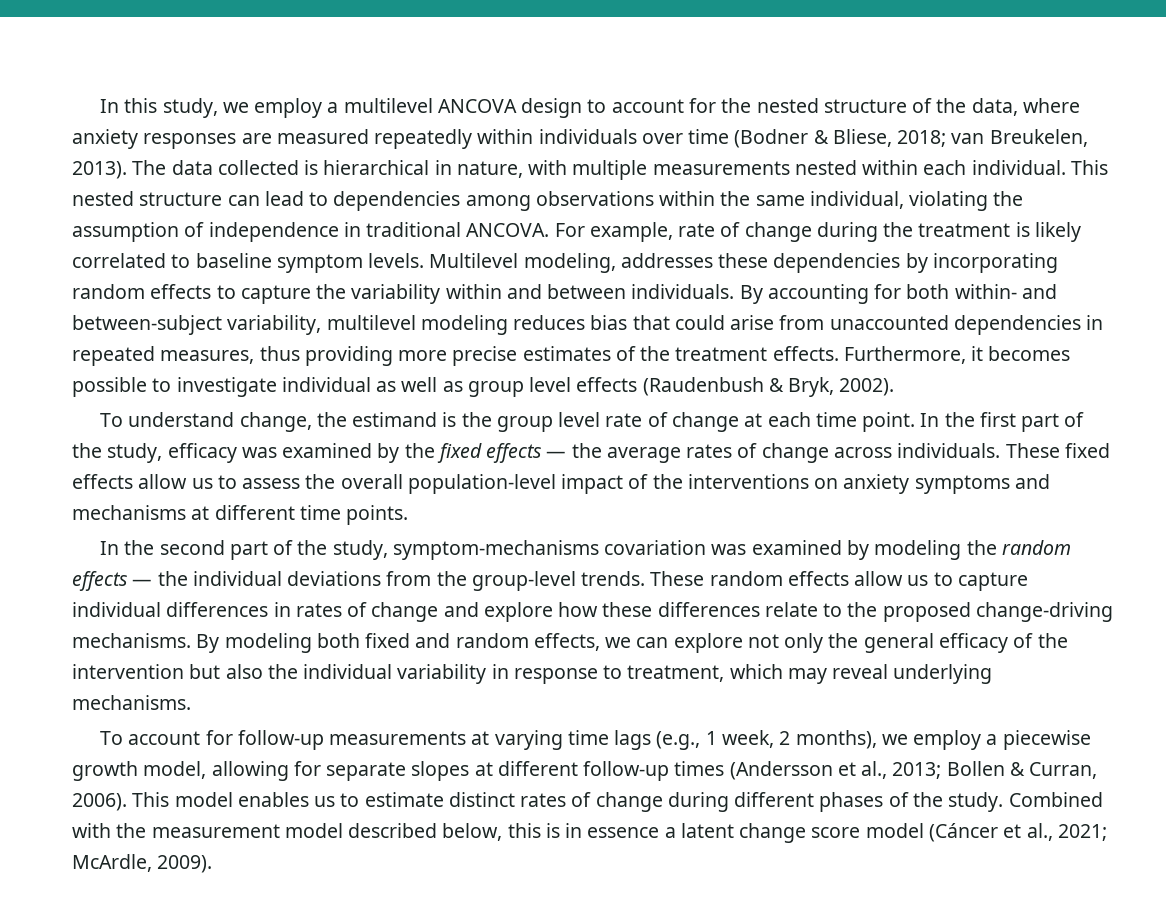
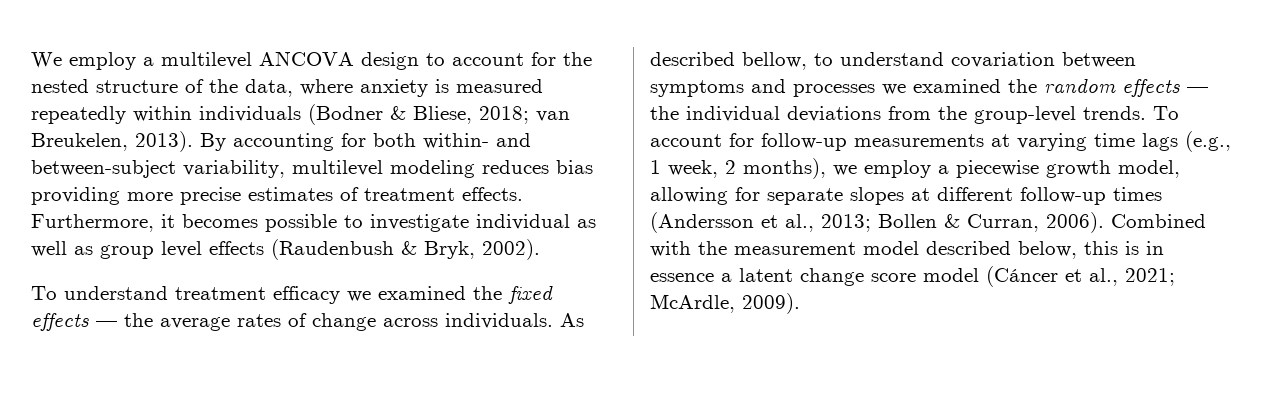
- In this study, we employ a multilevel ANCOVA design to account for the nested structure of the data, where anxiety responses are measured repeatedly within individuals over time (Bodner & Bliese, 2018; van Breukelen, 2013).
+ We employ a multilevel ANCOVA design to account for the nested structure of the data, where anxiety is measured repeatedly within individuals (Bodner & Bliese, 2018; van Breukelen, 2013).
- The data collected is hierarchical in nature, with multiple measurements nested within each individual. This nested structure can lead to dependencies among observations within the same individual, violating the assumption of independence in traditional ANCOVA. For example, rate of change during the treatment is likely correlated to baseline symptom levels. Multilevel modeling, addresses these dependencies by incorporating random effects to capture the variability within and between individuals.
- By accounting for both within- and between-subject variability, multilevel modeling reduces bias that could arise from unaccounted dependencies in repeated measures, thus providing more precise estimates of the treatment effects.
+ By accounting for both within- and between-subject variability, multilevel modeling reduces bias providing more precise estimates of treatment effects.
- To understand change, the estimand is the group level rate of change at each time point. In the first part of the study, efficacy was examined by the fixed effects — the average rates of change across individuals.
+ To understand treatment efficacy we examined the fixed effects — the average rates of change across individuals.
- These fixed effects allow us to assess the overall population-level impact of the interventions on anxiety symptoms and mechanisms at different time points.
- In the second part of the study, symptom-mechanisms covariation was examined by modeling the random effects — the individual deviations from the group-level trends. These random effects allow us to capture individual differences in rates of change and explore how these differences relate to the proposed change-driving mechanisms. By modeling both fixed and random effects, we can explore not only the general efficacy of the intervention but also the individual variability in response to treatment, which may reveal underlying mechanisms.
- To account for follow-up measurements at varying time lags (e.g., 1 week, 2 months), we employ a piecewise growth model, allowing for separate slopes at different follow-up times (Andersson et al., 2013; Bollen & Curran, 2006).
+ As described bellow, to understand covariation between symptoms and processes we examined the random effects — the individual deviations from the group-level trends. To account for follow-up measurements at varying time lags (e.g., 1 week, 2 months), we employ a piecewise growth model, allowing for separate slopes at different follow-up times (Andersson et al., 2013; Bollen & Curran, 2006).
- This model enables us to estimate distinct rates of change during different phases of the study.

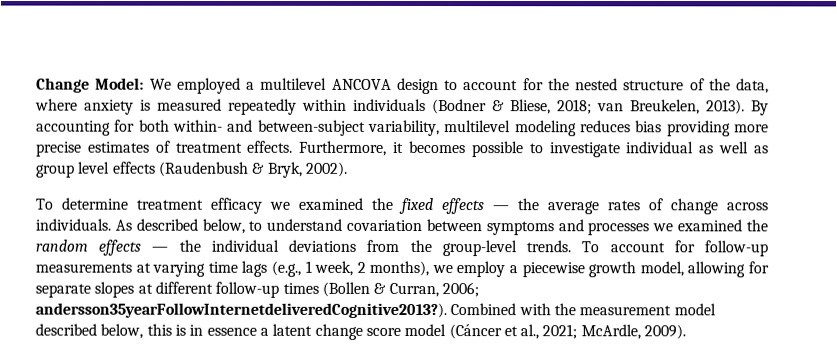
- We employ a multilevel ANCOVA design to account for the nested structure of the data, where anxiety is measured repeatedly within individuals (Bodner & Bliese, 2018; van Breukelen, 2013).
+ Change Model: We employed a multilevel ANCOVA design to account for the nested structure of the data, where anxiety is measured repeatedly within individuals (Bodner & Bliese, 2018; van Breukelen, 2013).
- To understand treatment efficacy we examined the fixed effects — the average rates of change across individuals.
+ To determine treatment efficacy we examined the fixed effects — the average rates of change across individuals.
- As described bellow, to understand covariation between symptoms and processes we examined the random effects — the individual deviations from the group-level trends.
+ As described below, to understand covariation between symptoms and processes we examined the random effects — the individual deviations from the group-level trends.
- To account for follow-up measurements at varying time lags (e.g., 1 week, 2 months), we employ a piecewise growth model, allowing for separate slopes at different follow-up times (Andersson et al., 2013; Bollen & Curran, 2006).
+ To account for follow-up measurements at varying time lags (e.g., 1 week, 2 months), we employ a piecewise growth model, allowing for separate slopes at different follow-up times (Bollen & Curran, 2006; andersson35yearFollowInternetdeliveredCognitive2013?).

